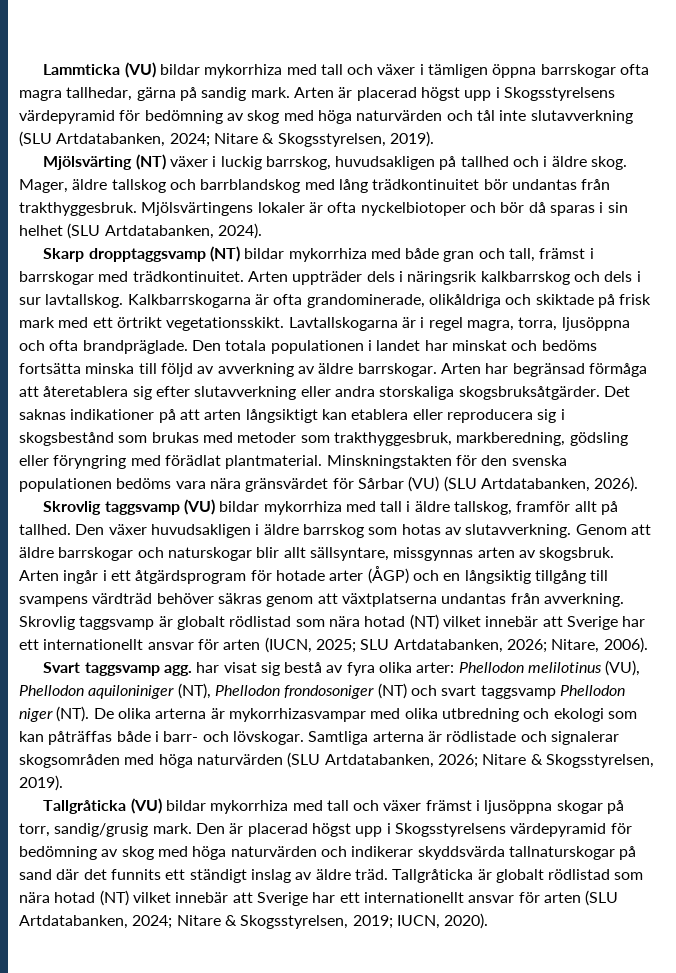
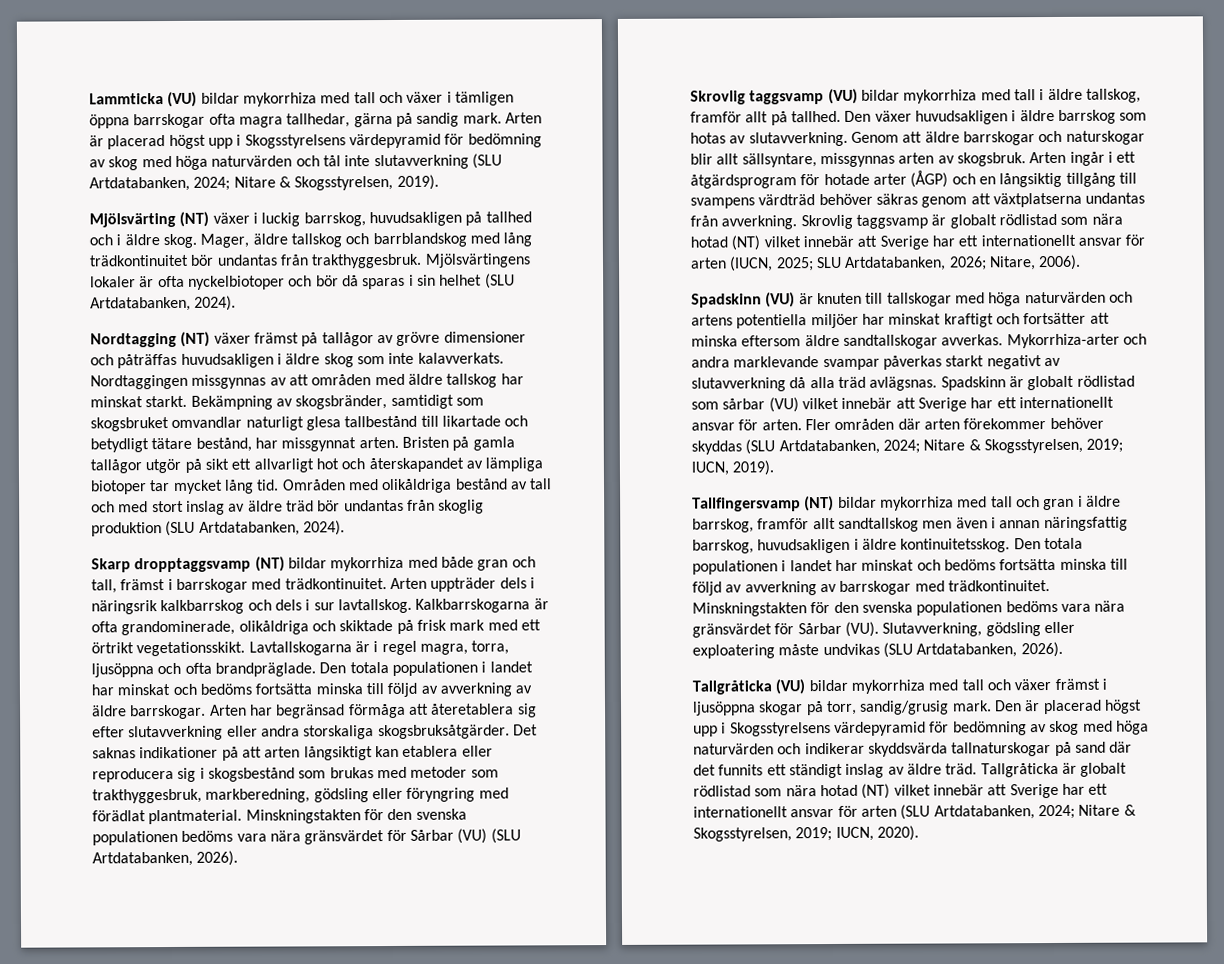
+ Nordtagging (NT) växer främst på tallågor av grövre dimensioner och påträffas huvudsakligen i äldre skog som inte kalavverkats. Nordtaggingen missgynnas av att områden med äldre tallskog har minskat starkt. Bekämpning av skogsbränder, samtidigt som skogsbruket omvandlar naturligt glesa tallbestånd till likartade och betydligt tätare bestånd, har missgynnat arten. Bristen på gamla tallågor utgör på sikt ett allvarligt hot och återskapandet av lämpliga biotoper tar mycket lång tid. Områden med olikåldriga bestånd av tall och med stort inslag av äldre träd bör undantas från skoglig produktion (SLU Artdatabanken, 2024).
- Svart taggsvamp agg. har visat sig bestå av fyra olika arter: Phellodon melilotinus (VU), Phellodon aquiloniniger (NT), Phellodon frondosoniger (NT) och svart taggsvamp Phellodon niger (NT). De olika arterna är mykorrhizasvampar med olika utbredning och ekologi som kan påträffas både i barr- och lövskogar. Samtliga arterna är rödlistade och signalerar skogsområden med höga naturvärden (SLU Artdatabanken, 2026; Nitare & Skogsstyrelsen, 2019).
+ Spadskinn (VU) är knuten till tallskogar med höga naturvärden och artens potentiella miljöer har minskat kraftigt och fortsätter att minska eftersom äldre sandtallskogar avverkas. Mykorrhiza-arter och andra marklevande svampar påverkas starkt negativt av slutavverkning då alla träd avlägsnas. Spadskinn är globalt rödlistad som sårbar (VU) vilket innebär att Sverige har ett internationellt ansvar för arten. Fler områden där arten förekommer behöver skyddas (SLU Artdatabanken, 2024; Nitare & Skogsstyrelsen, 2019; IUCN, 2019).
+ Tallfingersvamp (NT) bildar mykorrhiza med tall och gran i äldre barrskog, framför allt sandtallskog men även i annan näringsfattig barrskog, huvudsakligen i äldre kontinuitetsskog. Den totala populationen i landet har minskat och bedöms fortsätta minska till följd av avverkning av barrskogar med trädkontinuitet. Minskningstakten för den svenska populationen bedöms vara nära gränsvärdet för Sårbar (VU). Slutavverkning, gödsling eller exploatering måste undvikas (SLU Artdatabanken, 2026).

